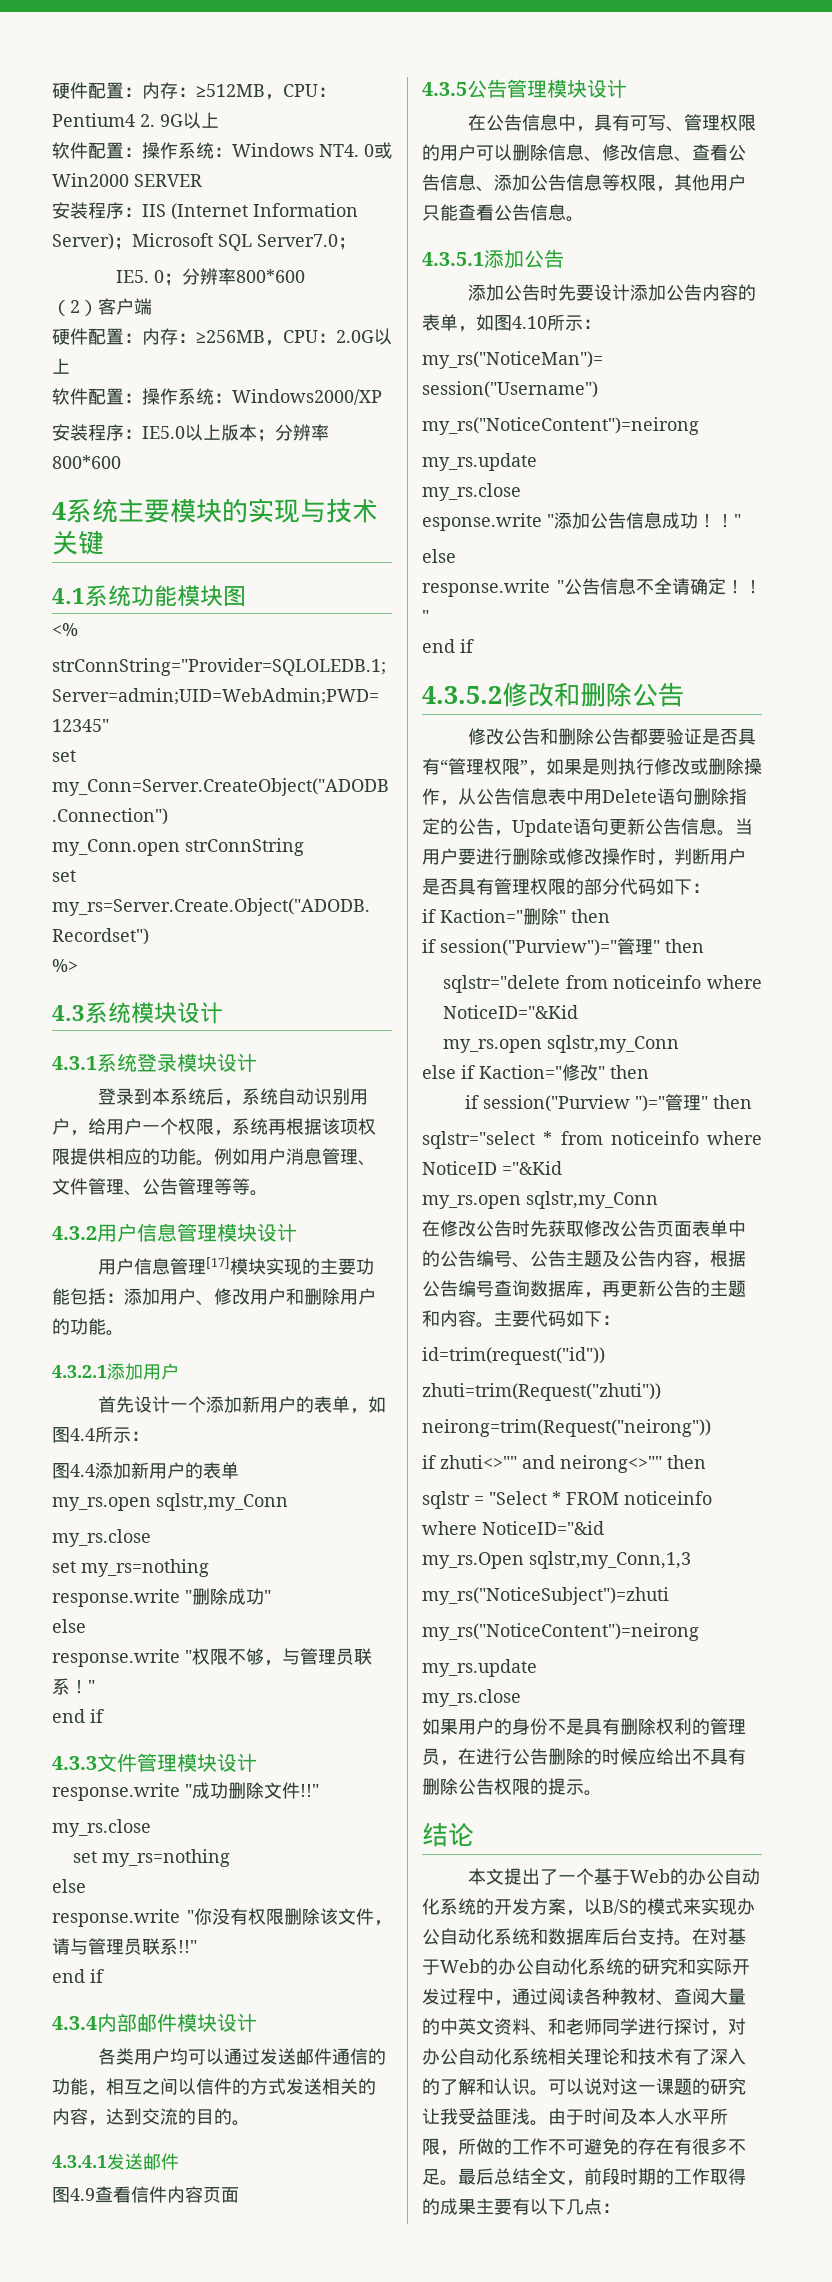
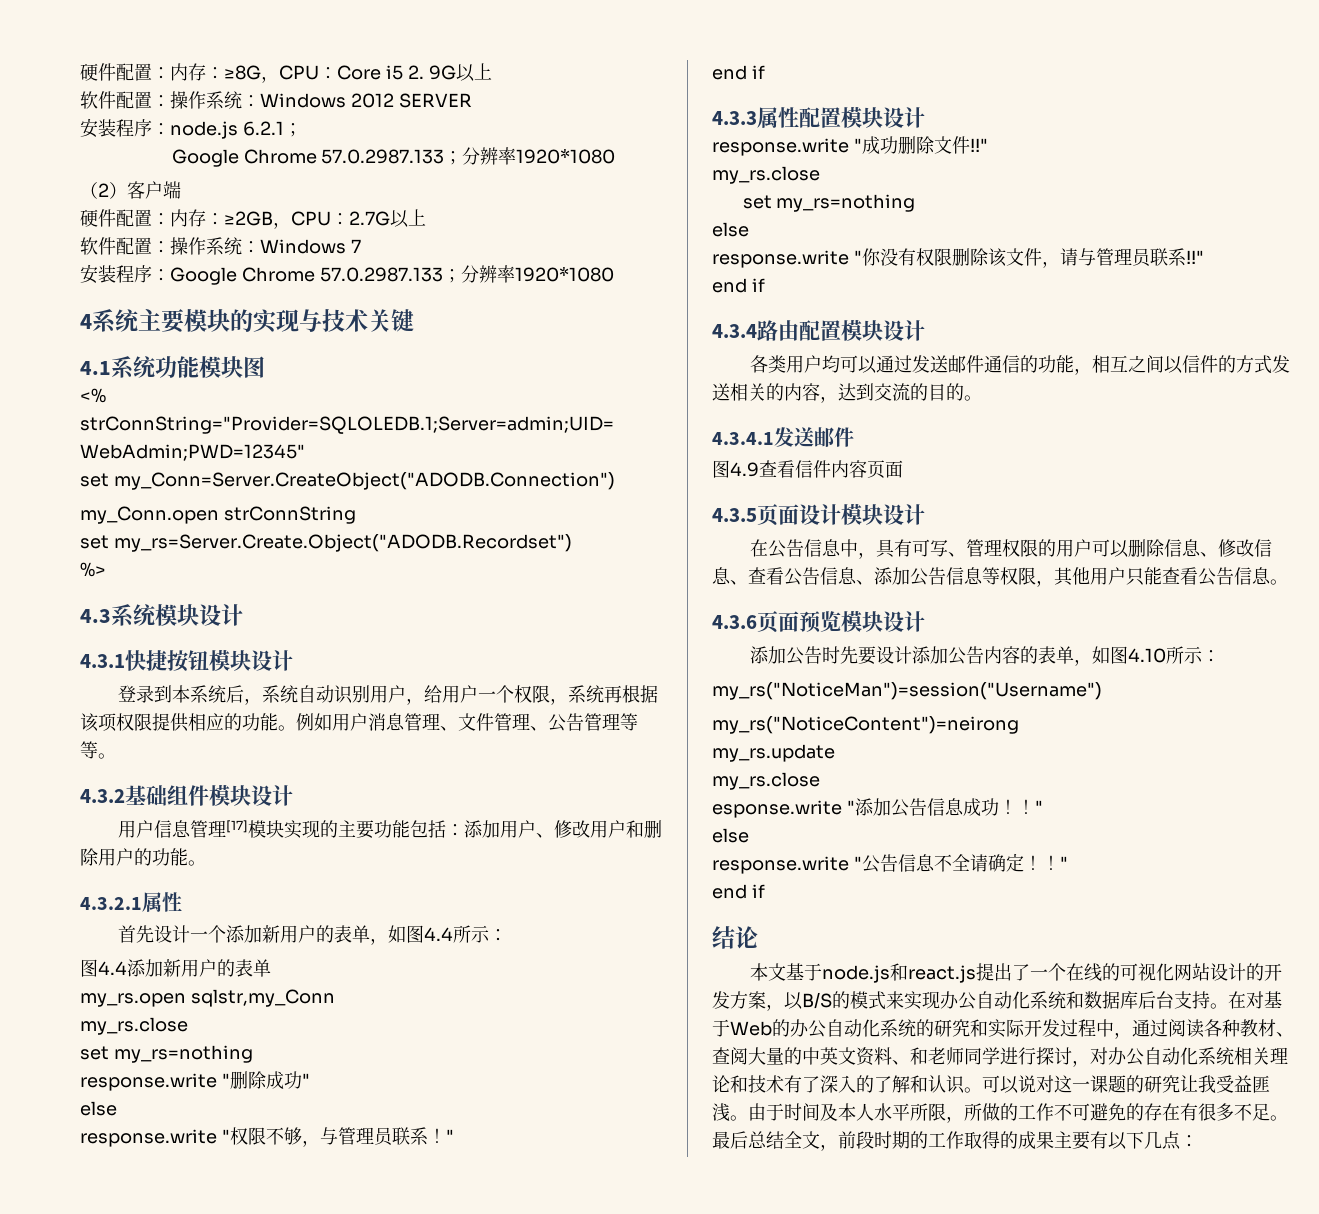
- 硬件配置：内存：≥512MB，CPU：Pentium4 2. 9G以上
+ 硬件配置：内存：≥8G，CPU：Core i5 2. 9G以上
- 软件配置：操作系统：Windows NT4. 0或Win2000 SERVER
+ 软件配置：操作系统：Windows 2012 SERVER
- 安装程序：IIS (Internet Information Server)；Microsoft SQL Server7.0；
- IE5. 0；分辨率800*600
+ 安装程序：node.js 6.2.1；
+ Google Chrome 57.0.2987.133；分辨率1920*1080
- 硬件配置：内存：≥256MB，CPU：2.0G以上
- 软件配置：操作系统：Windows2000/XP
- 安装程序：IE5.0以上版本；分辨率800*600
+ 硬件配置：内存：≥2GB，CPU：2.7G以上
+ 软件配置：操作系统：Windows 7
+ 安装程序：Google Chrome 57.0.2987.133；分辨率1920*1080
- 4.3.1系统登录模块设计
+ 4.3.1快捷按钮模块设计
- 4.3.2用户信息管理模块设计
+ 4.3.2基础组件模块设计
- 4.3.2.1添加用户
+ 4.3.2.1属性
- 4.3.3文件管理模块设计
+ 4.3.3属性配置模块设计
- 4.3.4内部邮件模块设计
+ 4.3.4路由配置模块设计
- 4.3.5公告管理模块设计
+ 4.3.5页面设计模块设计
- 4.3.5.1添加公告
+ 4.3.6页面预览模块设计
- 4.3.5.2修改和删除公告
- 修改公告和删除公告都要验证是否具有“管理权限”，如果是则执行修改或删除操作，从公告信息表中用Delete语句删除指定的公告，Update语句更新公告信息。当用户要进行删除或修改操作时，判断用户是否具有管理权限的部分代码如下：
- if Kaction="删除" then
- if session("Purview")="管理" then
- sqlstr="delete from noticeinfo where NoticeID="&Kid
- my_rs.open sqlstr,my_Conn
- else if Kaction="修改" then
- if session("Purview ")="管理" then
- sqlstr="select * from noticeinfo where NoticeID ="&Kid
- my_rs.open sqlstr,my_Conn
- 在修改公告时先获取修改公告页面表单中的公告编号、公告主题及公告内容，根据公告编号查询数据库，再更新公告的主题和内容。主要代码如下：
- id=trim(request("id"))
- zhuti=trim(Request("zhuti"))
- neirong=trim(Request("neirong"))
- if zhuti<>"" and neirong<>"" then
- sqlstr = "Select * FROM noticeinfo where NoticeID="&id
- my_rs.Open sqlstr,my_Conn,1,3
- my_rs("NoticeSubject")=zhuti
- my_rs("NoticeContent")=neirong
- my_rs.update
- my_rs.close
- 如果用户的身份不是具有删除权利的管理员，在进行公告删除的时候应给出不具有删除公告权限的提示。
  结论
- 本文提出了一个基于Web的办公自动化系统的开发方案，以B/S的模式来实现办公自动化系统和数据库后台支持。
+ 本文基于node.js和react.js提出了一个在线的可视化网站设计的开发方案，以B/S的模式来实现办公自动化系统和数据库后台支持。

